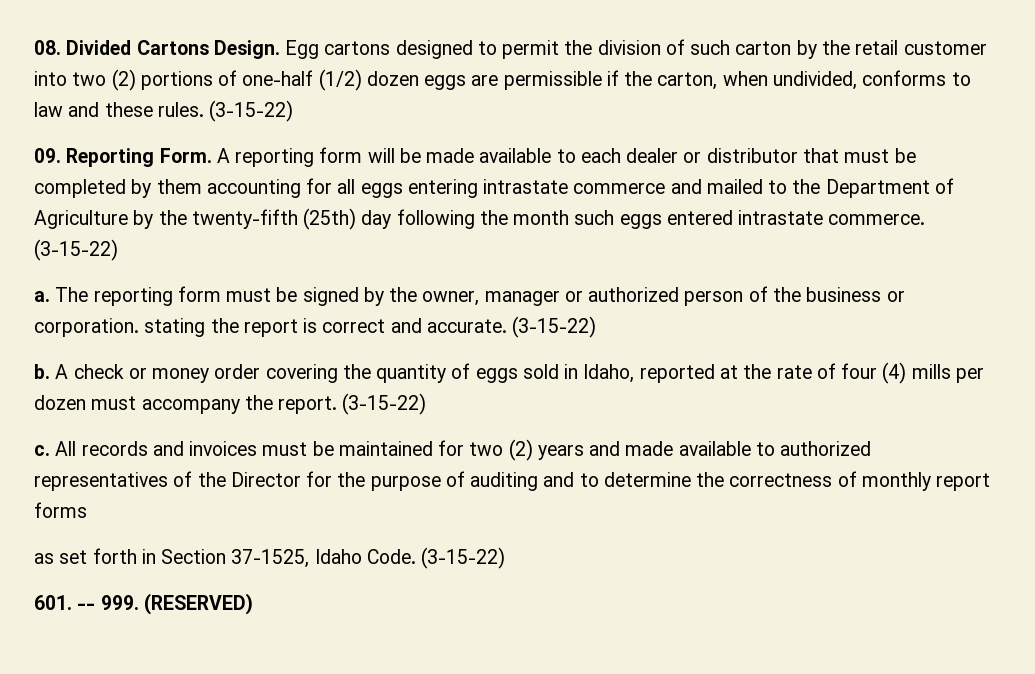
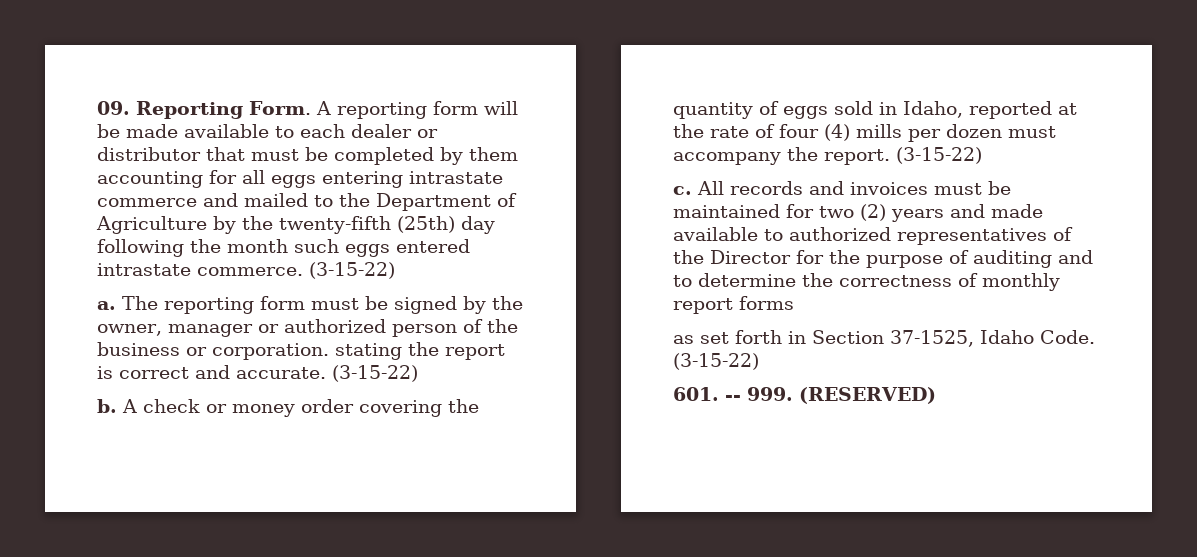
- 08. Divided Cartons Design. Egg cartons designed to permit the division of such carton by the retail customer into two (2) portions of one-half (1/2) dozen eggs are permissible if the carton, when undivided, conforms to law and these rules. (3-15-22)

